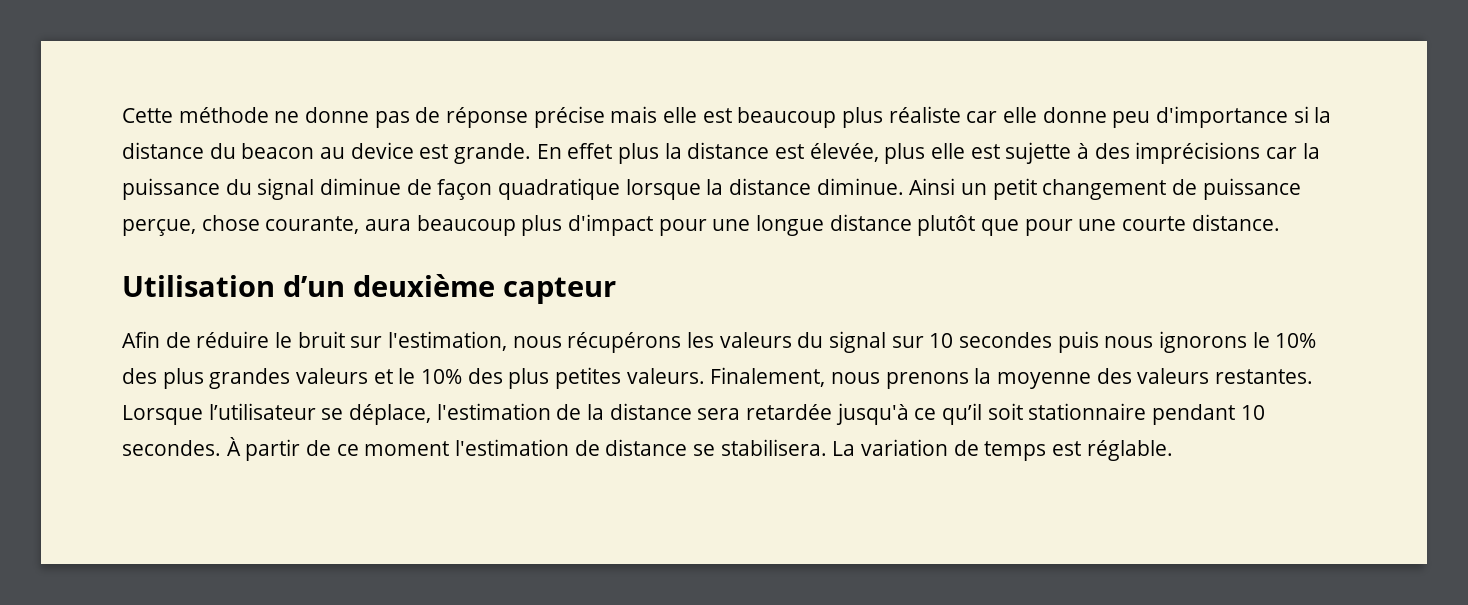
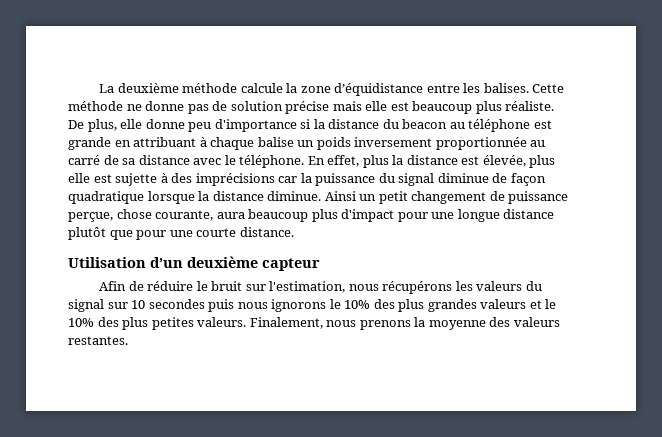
+ La deuxième méthode calcule la zone d’équidistance entre les balises.
- Cette méthode ne donne pas de réponse précise mais elle est beaucoup plus réaliste car elle donne peu d'importance si la distance du beacon au device est grande. En effet plus la distance est élevée, plus elle est sujette à des imprécisions car la puissance du signal diminue de façon quadratique lorsque la distance diminue.
+ Cette méthode ne donne pas de solution précise mais elle est beaucoup plus réaliste. De plus, elle donne peu d'importance si la distance du beacon au téléphone est grande en attribuant à chaque balise un poids inversement proportionnée au carré de sa distance avec le téléphone. En effet, plus la distance est élevée, plus elle est sujette à des imprécisions car la puissance du signal diminue de façon quadratique lorsque la distance diminue.
- Lorsque l’utilisateur se déplace, l'estimation de la distance sera retardée jusqu'à ce qu’il soit stationnaire pendant 10 secondes. À partir de ce moment l'estimation de distance se stabilisera. La variation de temps est réglable.

